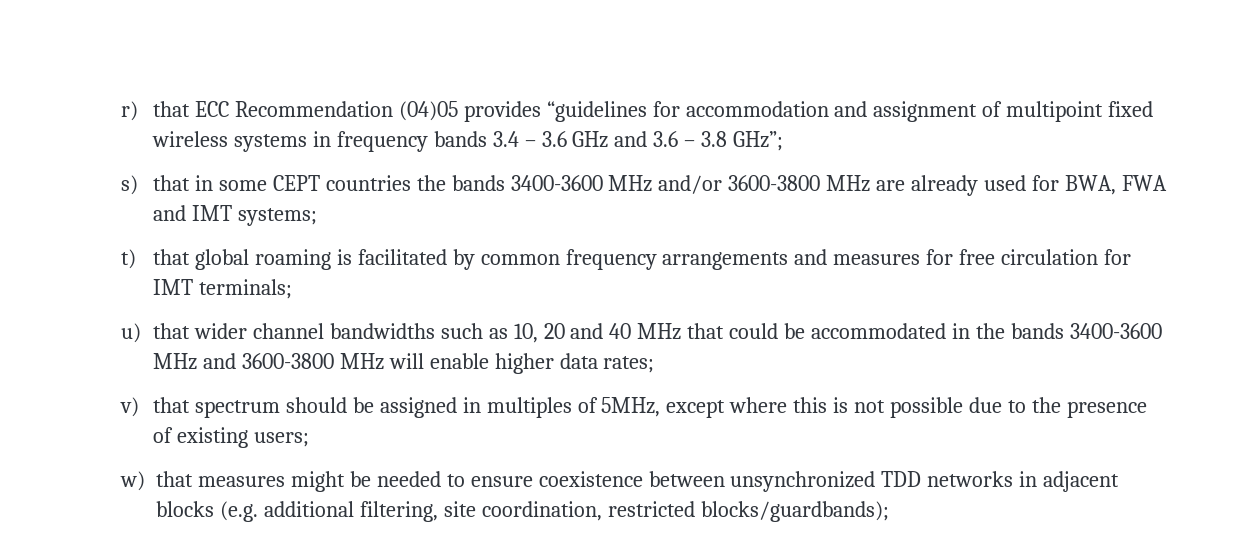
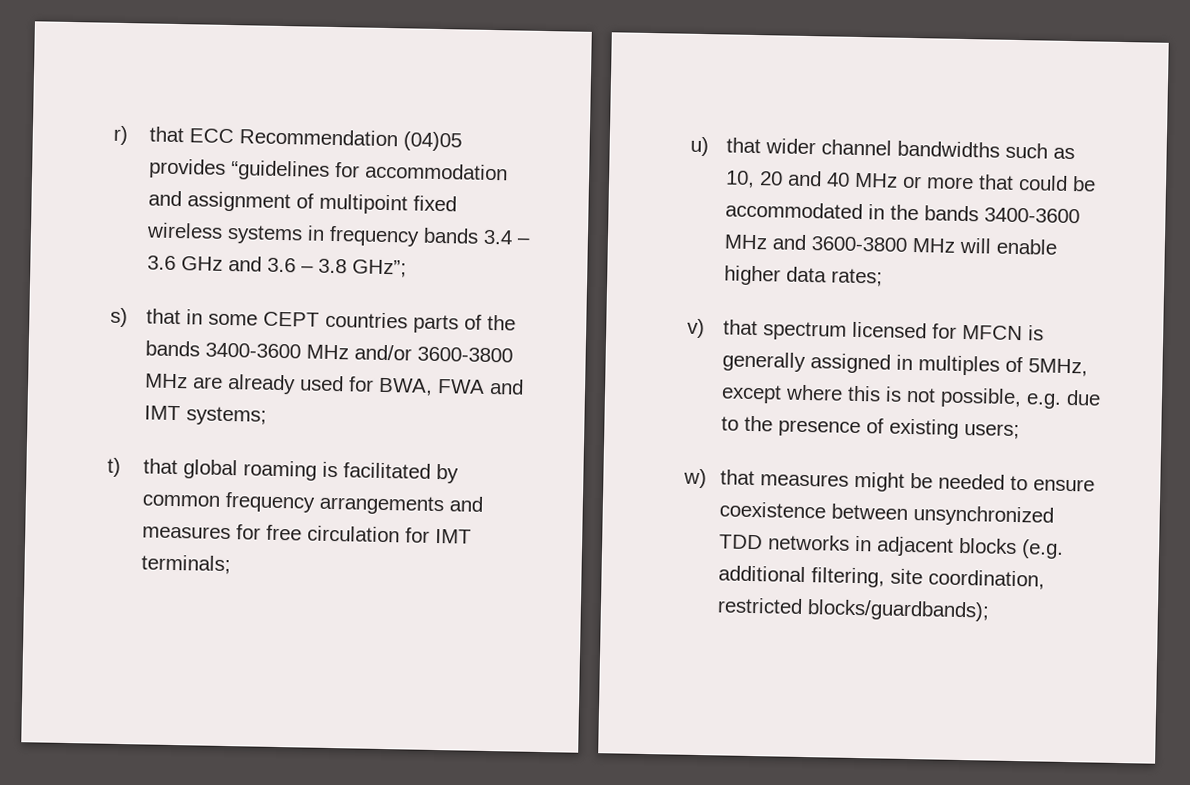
- s) that in some CEPT countries the bands 3400-3600 MHz and/or 3600-3800 MHz are already used for BWA, FWA and IMT systems;
+ s) that in some CEPT countries parts of the bands 3400-3600 MHz and/or 3600-3800 MHz are already used for BWA, FWA and IMT systems;
- u) that wider channel bandwidths such as 10, 20 and 40 MHz that could be accommodated in the bands 3400-3600 MHz and 3600-3800 MHz will enable higher data rates;
+ u) that wider channel bandwidths such as 10, 20 and 40 MHz or more that could be accommodated in the bands 3400-3600 MHz and 3600-3800 MHz will enable higher data rates;
- v) that spectrum should be assigned in multiples of 5MHz, except where this is not possible due to the presence of existing users;
+ v) that spectrum licensed for MFCN is generally assigned in multiples of 5MHz, except where this is not possible, e.g. due to the presence of existing users;

